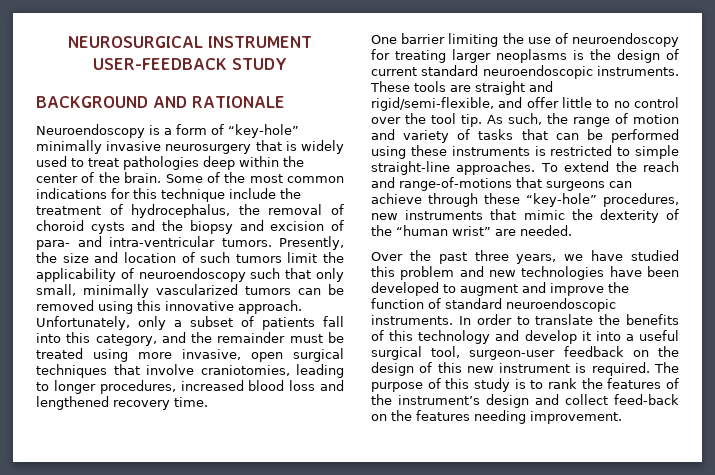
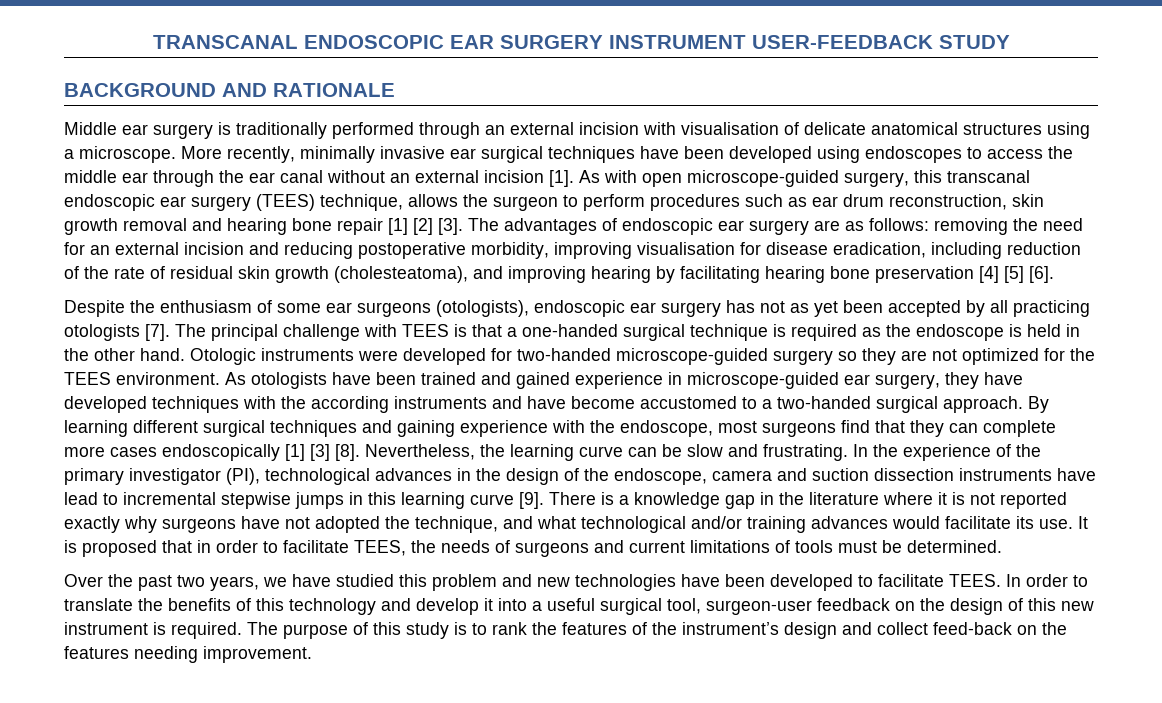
- NEUROSURGICAL INSTRUMENT USER-FEEDBACK STUDY
+ TRANSCANAL ENDOSCOPIC EAR SURGERY INSTRUMENT USER-FEEDBACK STUDY
- Neuroendoscopy is a form of “key-hole” minimally invasive neurosurgery that is widely used to treat pathologies deep within the center of the brain. Some of the most common indications for this technique include the treatment of hydrocephalus, the removal of choroid cysts and the biopsy and excision of para- and intra-ventricular tumors. Presently, the size and location of such tumors limit the applicability of neuroendoscopy such that only small, minimally vascularized tumors can be removed using this innovative approach. Unfortunately, only a subset of patients fall into this category, and the remainder must be treated using more invasive, open surgical techniques that involve craniotomies, leading to longer procedures, increased blood loss and lengthened recovery time.
- One barrier limiting the use of neuroendoscopy for treating larger neoplasms is the design of current standard neuroendoscopic instruments. These tools are straight and rigid/semi-flexible, and offer little to no control over the tool tip. As such, the range of motion and variety of tasks that can be performed using these instruments is restricted to simple straight-line approaches. To extend the reach and range-of-motions that surgeons can achieve through these “key-hole” procedures, new instruments that mimic the dexterity of the “human wrist” are needed.
+ Middle ear surgery is traditionally performed through an external incision with visualisation of delicate anatomical structures using a microscope. More recently, minimally invasive ear surgical techniques have been developed using endoscopes to access the middle ear through the ear canal without an external incision [1]. As with open microscope-guided surgery, this transcanal endoscopic ear surgery (TEES) technique, allows the surgeon to perform procedures such as ear drum reconstruction, skin growth removal and hearing bone repair [1] [2] [3]. The advantages of endoscopic ear surgery are as follows: removing the need for an external incision and reducing postoperative morbidity, improving visualisation for disease eradication, including reduction of the rate of residual skin growth (cholesteatoma), and improving hearing by facilitating hearing bone preservation [4] [5] [6].
+ Despite the enthusiasm of some ear surgeons (otologists), endoscopic ear surgery has not as yet been accepted by all practicing otologists [7]. The principal challenge with TEES is that a one-handed surgical technique is required as the endoscope is held in the other hand. Otologic instruments were developed for two-handed microscope-guided surgery so they are not optimized for the TEES environment. As otologists have been trained and gained experience in microscope-guided ear surgery, they have developed techniques with the according instruments and have become accustomed to a two-handed surgical approach. By learning different surgical techniques and gaining experience with the endoscope, most surgeons find that they can complete more cases endoscopically [1] [3] [8]. Nevertheless, the learning curve can be slow and frustrating. In the experience of the primary investigator (PI), technological advances in the design of the endoscope, camera and suction dissection instruments have lead to incremental stepwise jumps in this learning curve [9]. There is a knowledge gap in the literature where it is not reported exactly why surgeons have not adopted the technique, and what technological and/or training advances would facilitate its use. It is proposed that in order to facilitate TEES, the needs of surgeons and current limitations of tools must be determined.
- Over the past three years, we have studied this problem and new technologies have been developed to augment and improve the function of standard neuroendoscopic instruments.
+ Over the past two years, we have studied this problem and new technologies have been developed to facilitate TEES.

